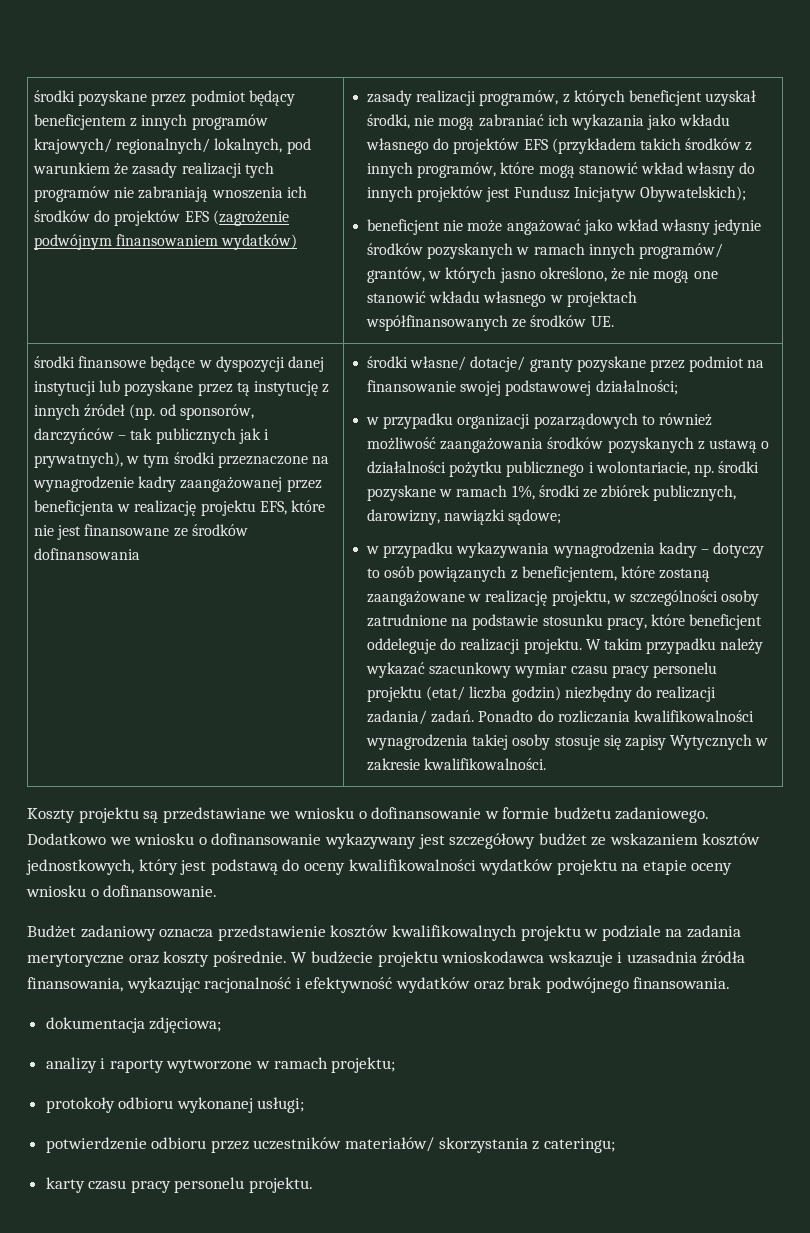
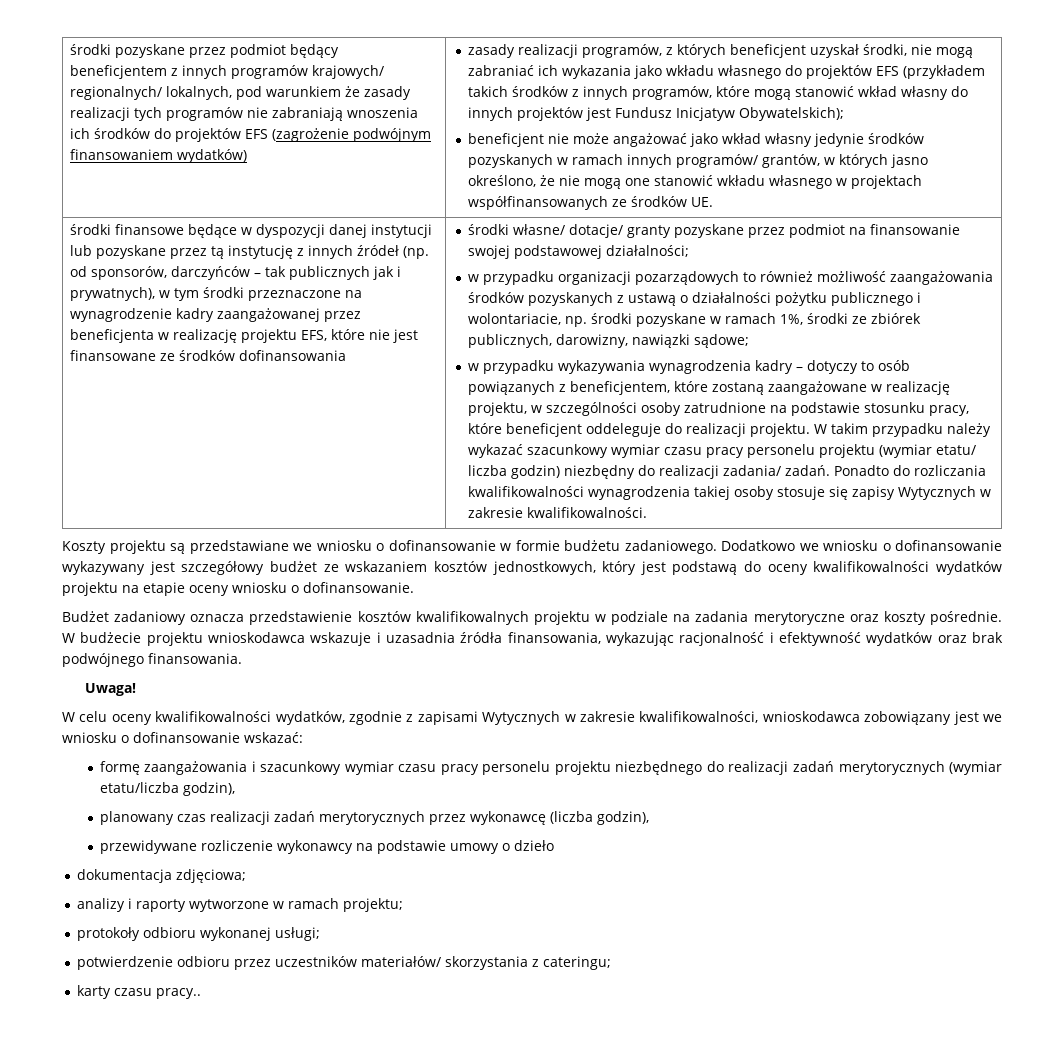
- W takim przypadku należy wykazać szacunkowy wymiar czasu pracy personelu projektu (etat/ liczba godzin) niezbędny do realizacji zadania/ zadań.
+ W takim przypadku należy wykazać szacunkowy wymiar czasu pracy personelu projektu (wymiar etatu/ liczba godzin) niezbędny do realizacji zadania/ zadań.
+ Uwaga!
+ W celu oceny kwalifikowalności wydatków, zgodnie z zapisami Wytycznych w zakresie kwalifikowalności, wnioskodawca zobowiązany jest we wniosku o dofinansowanie wskazać:
+ formę zaangażowania i szacunkowy wymiar czasu pracy personelu projektu niezbędnego do realizacji zadań merytorycznych (wymiar etatu/liczba godzin),
+ planowany czas realizacji zadań merytorycznych przez wykonawcę (liczba godzin),
+ przewidywane rozliczenie wykonawcy na podstawie umowy o dzieło
- karty czasu pracy personelu projektu.
+ karty czasu pracy..

